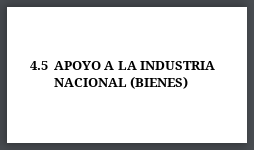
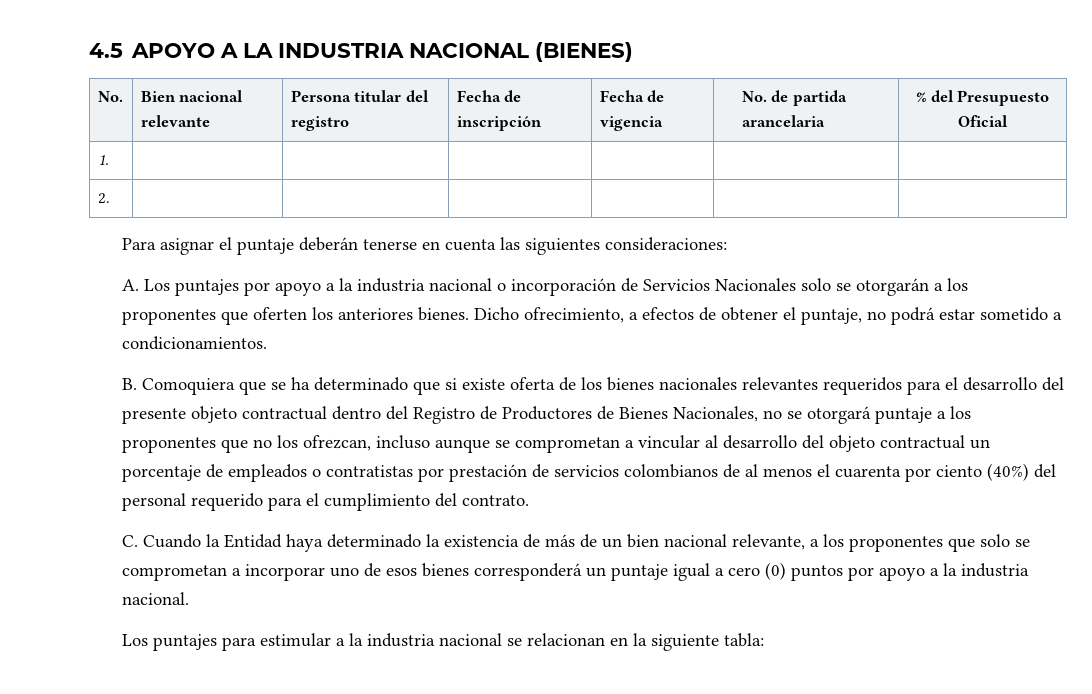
+ No. | Bien nacional relevante | Persona titular del registro | Fecha de inscripción | Fecha de vigencia | No. de partida arancelaria | % del Presupuesto Oficial
+ 1. | | | | | |
+ 2. | | | | | |
+ Para asignar el puntaje deberán tenerse en cuenta las siguientes consideraciones:
+ A. Los puntajes por apoyo a la industria nacional o incorporación de Servicios Nacionales solo se otorgarán a los proponentes que oferten los anteriores bienes. Dicho ofrecimiento, a efectos de obtener el puntaje, no podrá estar sometido a condicionamientos.
+ B. Comoquiera que se ha determinado que si existe oferta de los bienes nacionales relevantes requeridos para el desarrollo del presente objeto contractual dentro del Registro de Productores de Bienes Nacionales, no se otorgará puntaje a los proponentes que no los ofrezcan, incluso aunque se comprometan a vincular al desarrollo del objeto contractual un porcentaje de empleados o contratistas por prestación de servicios colombianos de al menos el cuarenta por ciento (40%) del personal requerido para el cumplimiento del contrato.
+ C. Cuando la Entidad haya determinado la existencia de más de un bien nacional relevante, a los proponentes que solo se comprometan a incorporar uno de esos bienes corresponderá un puntaje igual a cero (0) puntos por apoyo a la industria nacional.
+ Los puntajes para estimular a la industria nacional se relacionan en la siguiente tabla:

